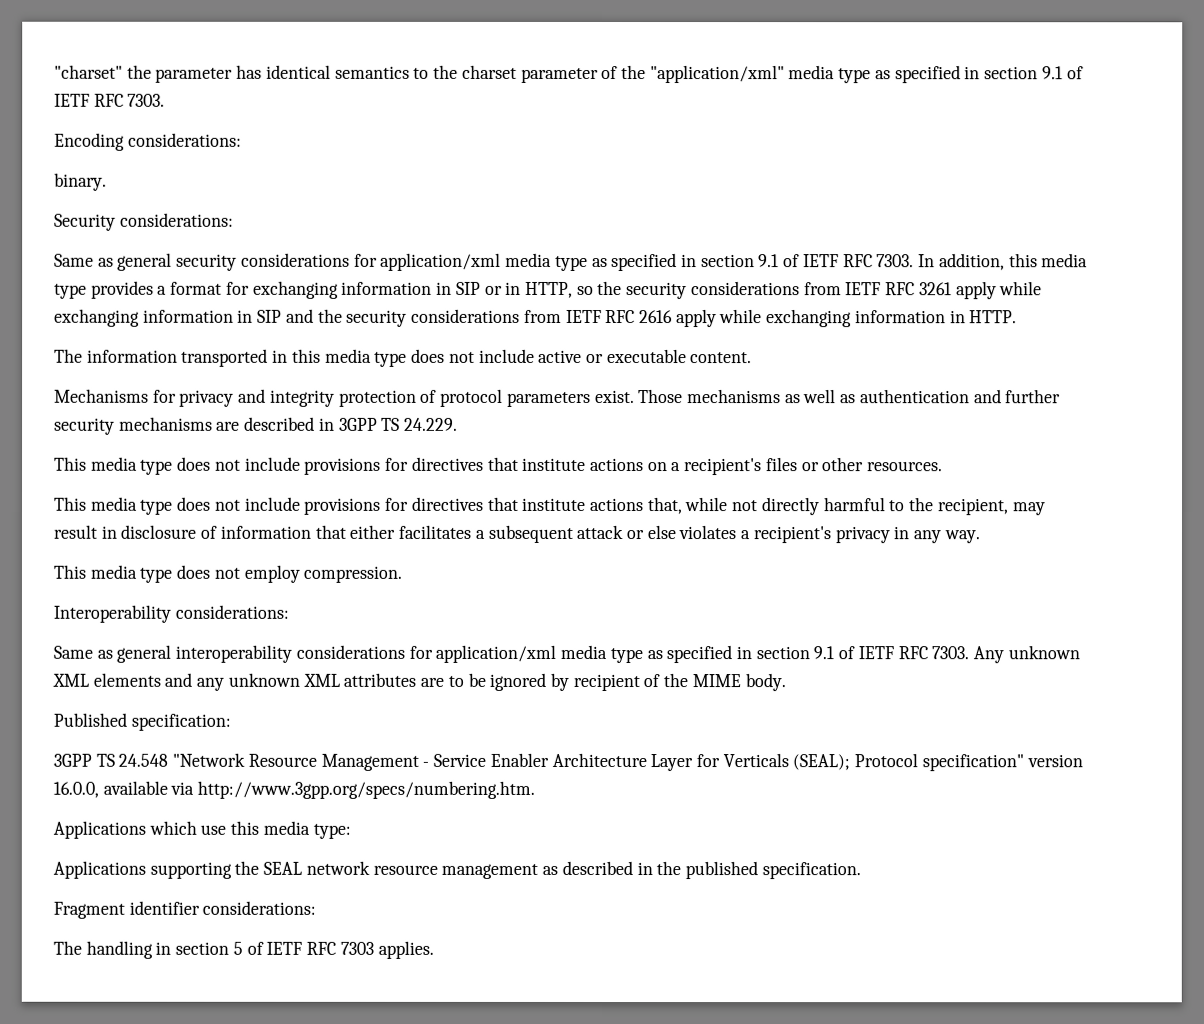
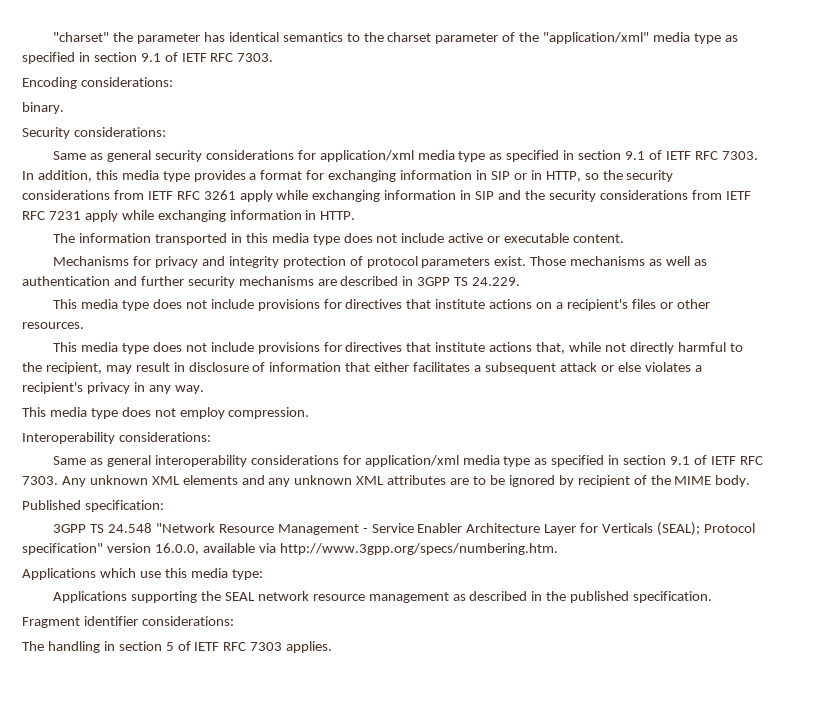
- In addition, this media type provides a format for exchanging information in SIP or in HTTP, so the security considerations from IETF RFC 3261 apply while exchanging information in SIP and the security considerations from IETF RFC 2616 apply while exchanging information in HTTP.
+ In addition, this media type provides a format for exchanging information in SIP or in HTTP, so the security considerations from IETF RFC 3261 apply while exchanging information in SIP and the security considerations from IETF RFC 7231 apply while exchanging information in HTTP.

